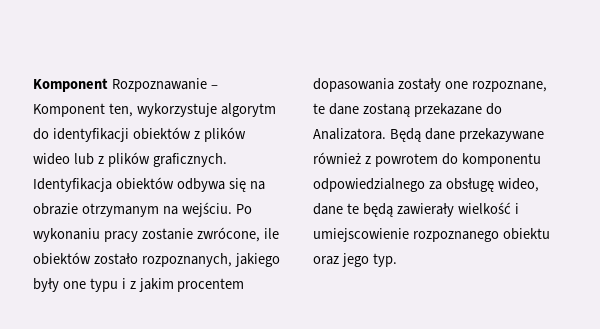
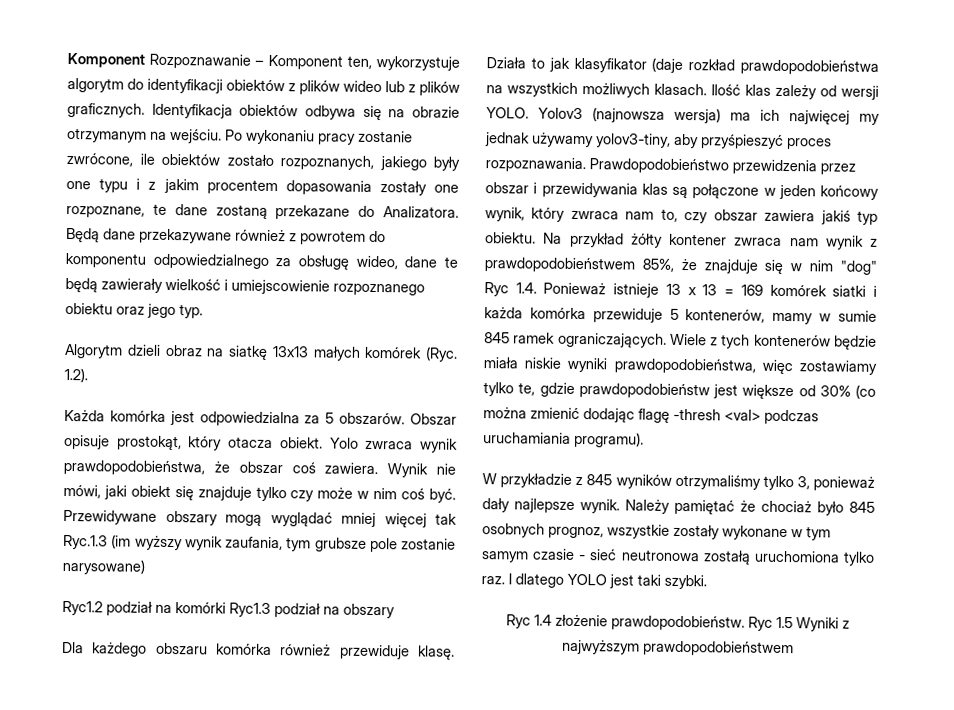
+ Algorytm dzieli obraz na siatkę 13x13 małych komórek (Ryc. 1.2).
+ Każda komórka jest odpowiedzialna za 5 obszarów. Obszar opisuje prostokąt, który otacza obiekt. Yolo zwraca wynik prawdopodobieństwa, że obszar coś zawiera. Wynik nie mówi, jaki obiekt się znajduje tylko czy może w nim coś być. Przewidywane obszary mogą wyglądać mniej więcej tak Ryc.1.3 (im wyższy wynik zaufania, tym grubsze pole zostanie narysowane)
+ Ryc1.2 podział na komórki Ryc1.3 podział na obszary
+ Dla każdego obszaru komórka również przewiduje klasę. Działa to jak klasyfikator (daje rozkład prawdopodobieństwa na wszystkich możliwych klasach. Ilość klas zależy od wersji YOLO. Yolov3 (najnowsza wersja) ma ich najwięcej my jednak używamy yolov3-tiny, aby przyśpieszyć proces rozpoznawania. Prawdopodobieństwo przewidzenia przez obszar i przewidywania klas są połączone w jeden końcowy wynik, który zwraca nam to, czy obszar zawiera jakiś typ obiektu. Na przykład żółty kontener zwraca nam wynik z prawdopodobieństwem 85%, że znajduje się w nim "dog" Ryc 1.4. Ponieważ istnieje 13 x 13 = 169 komórek siatki i każda komórka przewiduje 5 kontenerów, mamy w sumie 845 ramek ograniczających. Wiele z tych kontenerów będzie miała niskie wyniki prawdopodobieństwa, więc zostawiamy tylko te, gdzie prawdopodobieństw jest większe od 30% (co można zmienić dodając flagę -thresh <val> podczas uruchamiania programu).
+ W przykładzie z 845 wyników otrzymaliśmy tylko 3, ponieważ dały najlepsze wynik. Należy pamiętać że chociaż było 845 osobnych prognoz, wszystkie zostały wykonane w tym samym czasie - sieć neutronowa zostałą uruchomiona tylko raz. I dlatego YOLO jest taki szybki.
+ Ryc 1.4 złożenie prawdopodobieństw. Ryc 1.5 Wyniki z najwyższym prawdopodobieństwem

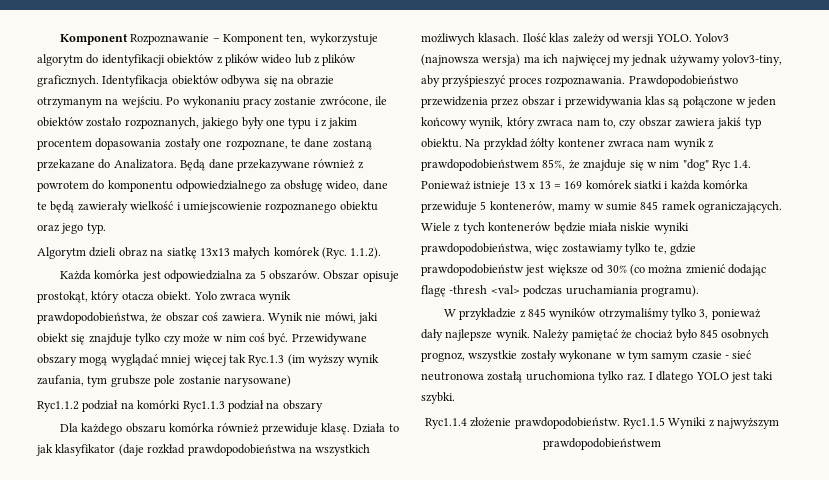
- Algorytm dzieli obraz na siatkę 13x13 małych komórek (Ryc. 1.2).
+ Algorytm dzieli obraz na siatkę 13x13 małych komórek (Ryc. 1.1.2).
- Ryc1.2 podział na komórki Ryc1.3 podział na obszary
+ Ryc1.1.2 podział na komórki Ryc1.1.3 podział na obszary
- Ryc 1.4 złożenie prawdopodobieństw. Ryc 1.5 Wyniki z najwyższym prawdopodobieństwem
+ Ryc1.1.4 złożenie prawdopodobieństw. Ryc1.1.5 Wyniki z najwyższym prawdopodobieństwem

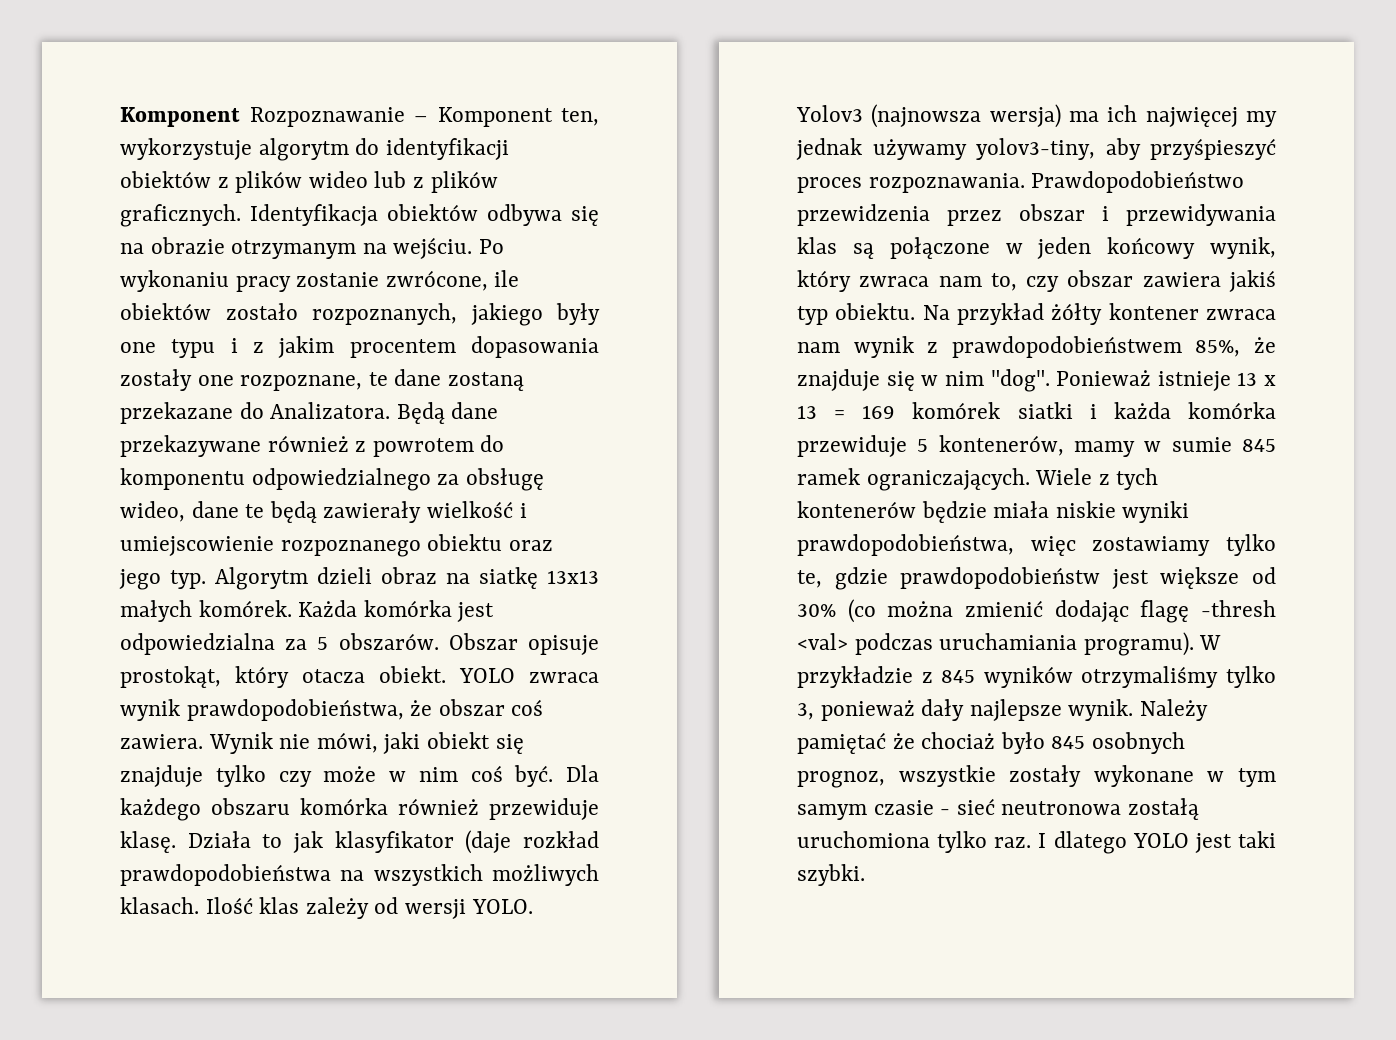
- Będą dane przekazywane również z powrotem do komponentu odpowiedzialnego za obsługę wideo, dane te będą zawierały wielkość i umiejscowienie rozpoznanego obiektu oraz jego typ.
- Algorytm dzieli obraz na siatkę 13x13 małych komórek (Ryc. 1.1.2).
- Każda komórka jest odpowiedzialna za 5 obszarów.
+ Będą dane przekazywane również z powrotem do komponentu odpowiedzialnego za obsługę wideo, dane te będą zawierały wielkość i umiejscowienie rozpoznanego obiektu oraz jego typ. Algorytm dzieli obraz na siatkę 13x13 małych komórek. Każda komórka jest odpowiedzialna za 5 obszarów.
- Yolo zwraca wynik prawdopodobieństwa, że obszar coś zawiera.
+ YOLO zwraca wynik prawdopodobieństwa, że obszar coś zawiera.
- Wynik nie mówi, jaki obiekt się znajduje tylko czy może w nim coś być. Przewidywane obszary mogą wyglądać mniej więcej tak Ryc.1.3 (im wyższy wynik zaufania, tym grubsze pole zostanie narysowane)
- Ryc1.1.2 podział na komórki Ryc1.1.3 podział na obszary
- Dla każdego obszaru komórka również przewiduje klasę.
+ Wynik nie mówi, jaki obiekt się znajduje tylko czy może w nim coś być. Dla każdego obszaru komórka również przewiduje klasę.
- Na przykład żółty kontener zwraca nam wynik z prawdopodobieństwem 85%, że znajduje się w nim "dog" Ryc 1.4. Ponieważ istnieje 13 x 13 = 169 komórek siatki i każda komórka przewiduje 5 kontenerów, mamy w sumie 845 ramek ograniczających.
+ Na przykład żółty kontener zwraca nam wynik z prawdopodobieństwem 85%, że znajduje się w nim "dog". Ponieważ istnieje 13 x 13 = 169 komórek siatki i każda komórka przewiduje 5 kontenerów, mamy w sumie 845 ramek ograniczających.
- Wiele z tych kontenerów będzie miała niskie wyniki prawdopodobieństwa, więc zostawiamy tylko te, gdzie prawdopodobieństw jest większe od 30% (co można zmienić dodając flagę -thresh <val> podczas uruchamiania programu).
- W przykładzie z 845 wyników otrzymaliśmy tylko 3, ponieważ dały najlepsze wynik.
+ Wiele z tych kontenerów będzie miała niskie wyniki prawdopodobieństwa, więc zostawiamy tylko te, gdzie prawdopodobieństw jest większe od 30% (co można zmienić dodając flagę -thresh <val> podczas uruchamiania programu). W przykładzie z 845 wyników otrzymaliśmy tylko 3, ponieważ dały najlepsze wynik.
- Ryc1.1.4 złożenie prawdopodobieństw. Ryc1.1.5 Wyniki z najwyższym prawdopodobieństwem

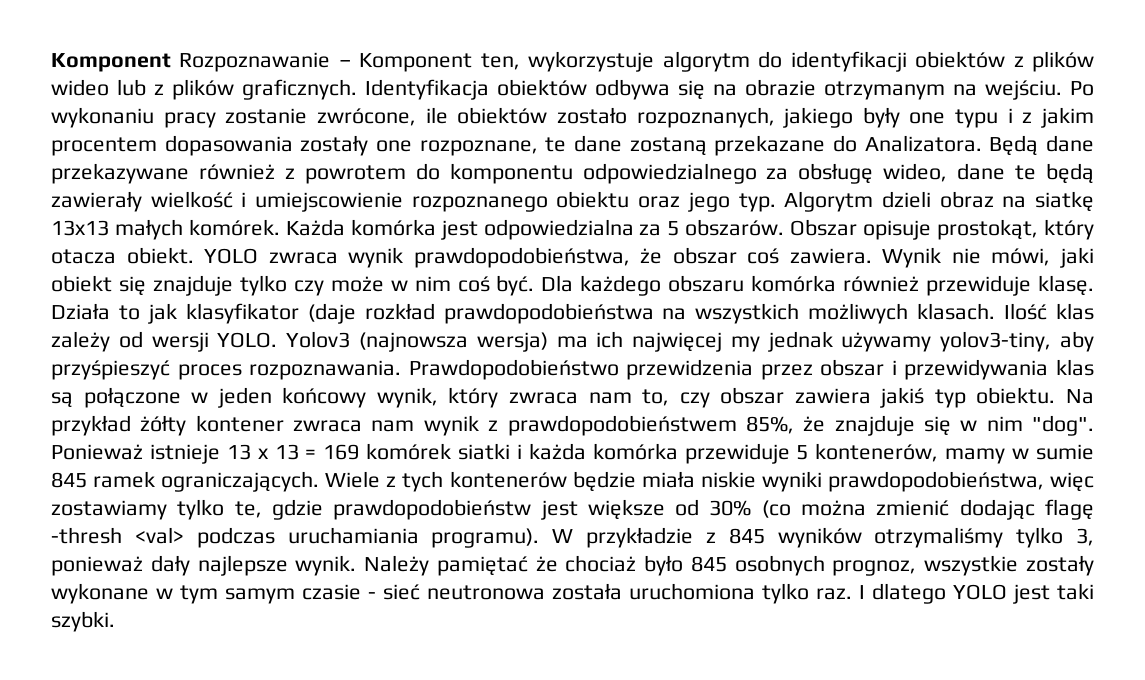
- Należy pamiętać że chociaż było 845 osobnych prognoz, wszystkie zostały wykonane w tym samym czasie - sieć neutronowa zostałą uruchomiona tylko raz.
+ Należy pamiętać że chociaż było 845 osobnych prognoz, wszystkie zostały wykonane w tym samym czasie - sieć neutronowa została uruchomiona tylko raz.

